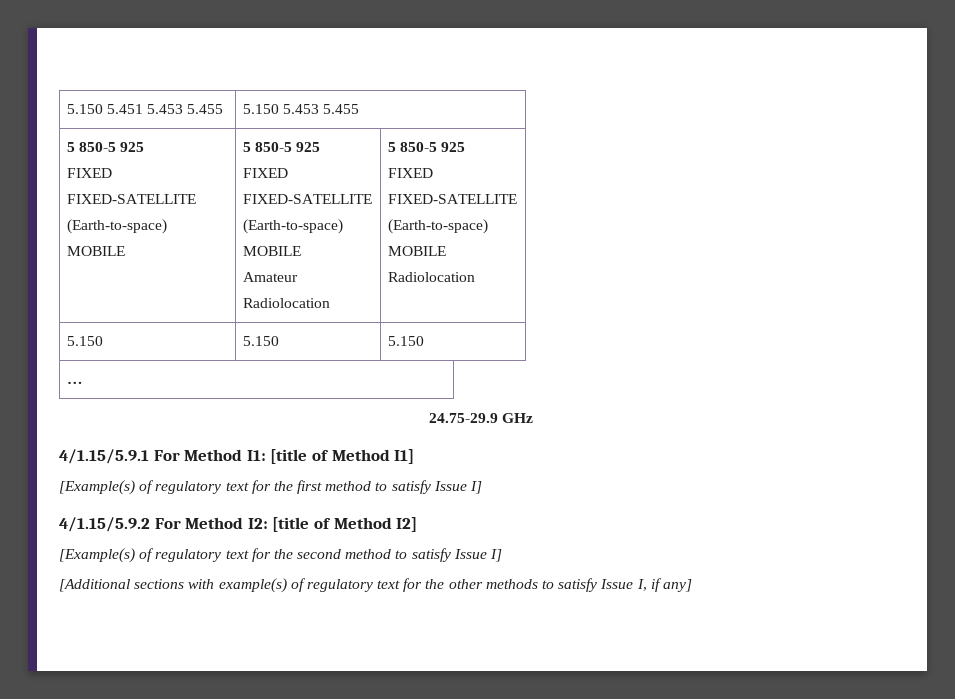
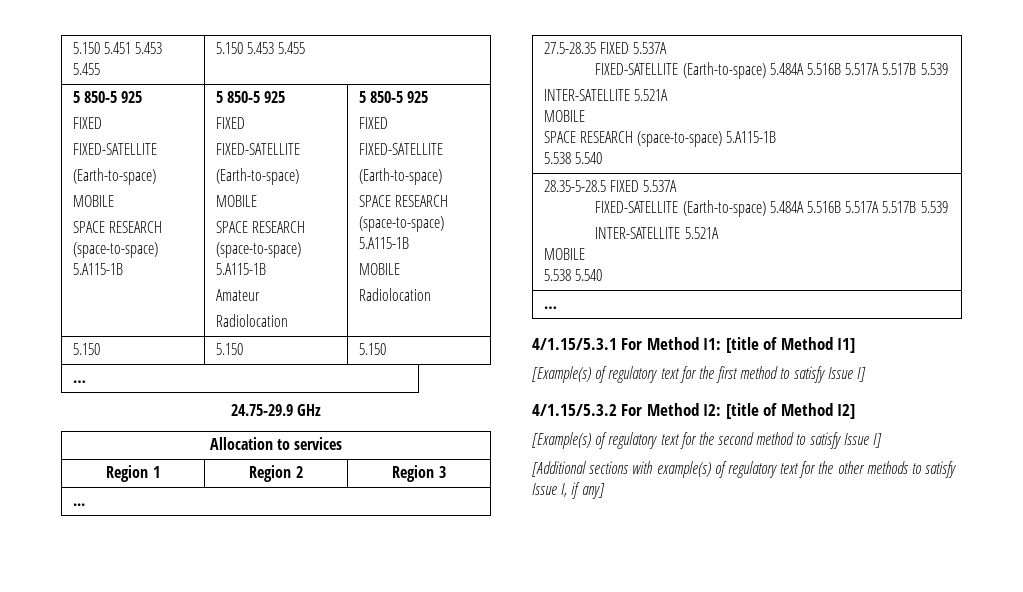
  5.150 5.451 5.453 5.455 | 5.150 5.453 5.455
  5 850-5 925
  FIXED
  FIXED-SATELLITE
  (Earth-to-space)
- MOBILE | 5 850-5 925
+ MOBILE
+ SPACE RESEARCH (space-to-space) 5.A115-1B | 5 850-5 925
  FIXED
  FIXED-SATELLITE
  (Earth-to-space)
  MOBILE
+ SPACE RESEARCH (space-to-space) 5.A115-1B
  Amateur
  Radiolocation | 5 850-5 925
  FIXED
  FIXED-SATELLITE
  (Earth-to-space)
+ SPACE RESEARCH (space-to-space) 5.A115-1B
- 4/1.15/5.9.1 For Method I1: [title of Method I1]
+ Allocation to services
+ Region 1 | Region 2 | Region 3
+ ...
+ 27.5-28.35 FIXED 5.537A
+ FIXED-SATELLITE (Earth-to-space) 5.484A 5.516B 5.517A 5.517B 5.539
+ INTER-SATELLITE 5.521A
+ MOBILE
+ SPACE RESEARCH (space-to-space) 5.A115-1B
+ 5.538 5.540
+ 28.35-5-28.5 FIXED 5.537A
+ FIXED-SATELLITE (Earth-to-space) 5.484A 5.516B 5.517A 5.517B 5.539
+ INTER-SATELLITE 5.521A
+ MOBILE
+ 5.538 5.540
+ …
+ 4/1.15/5.3.1 For Method I1: [title of Method I1]
- 4/1.15/5.9.2 For Method I2: [title of Method I2]
+ 4/1.15/5.3.2 For Method I2: [title of Method I2]

